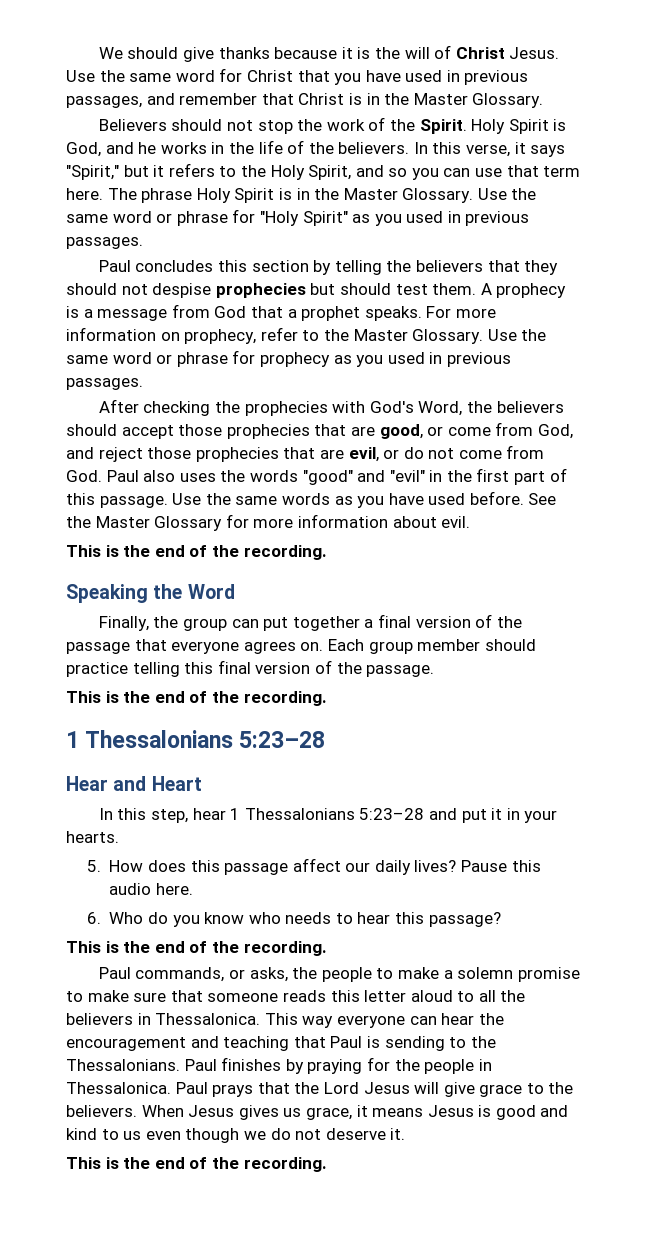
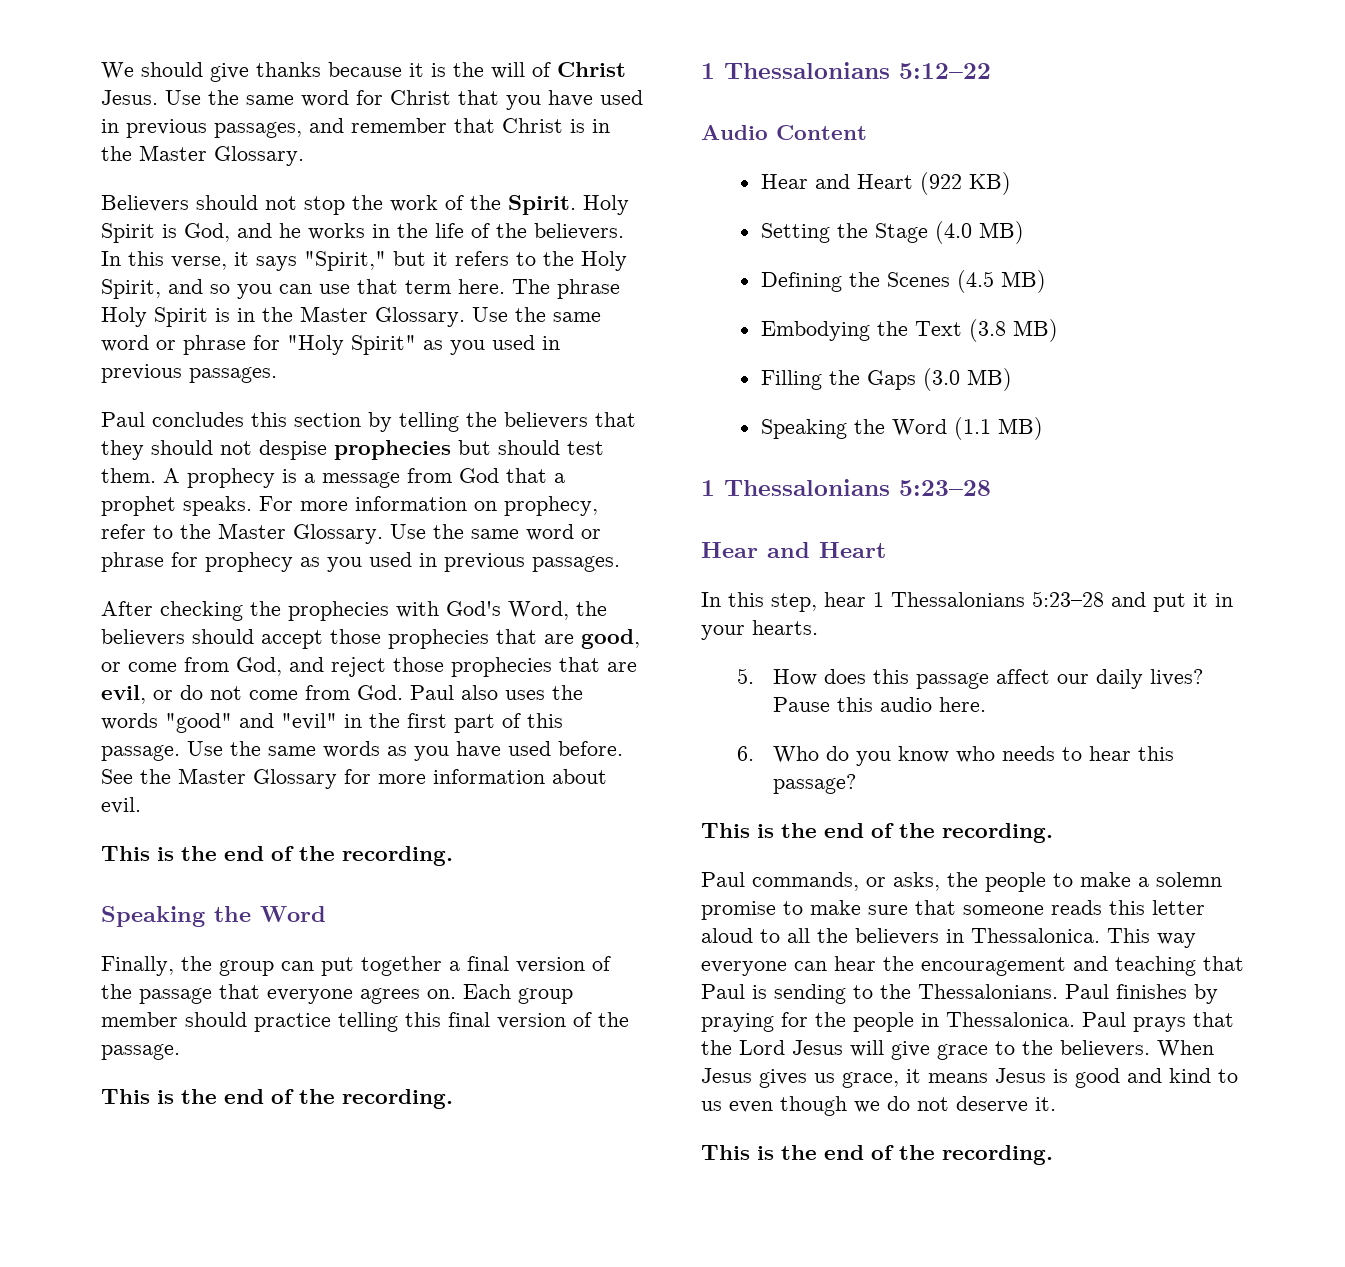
+ 1 Thessalonians 5:12–22
+ Audio Content
+ Hear and Heart (922 KB)
+ Setting the Stage (4.0 MB)
+ Defining the Scenes (4.5 MB)
+ Embodying the Text (3.8 MB)
+ Filling the Gaps (3.0 MB)
+ Speaking the Word (1.1 MB)

